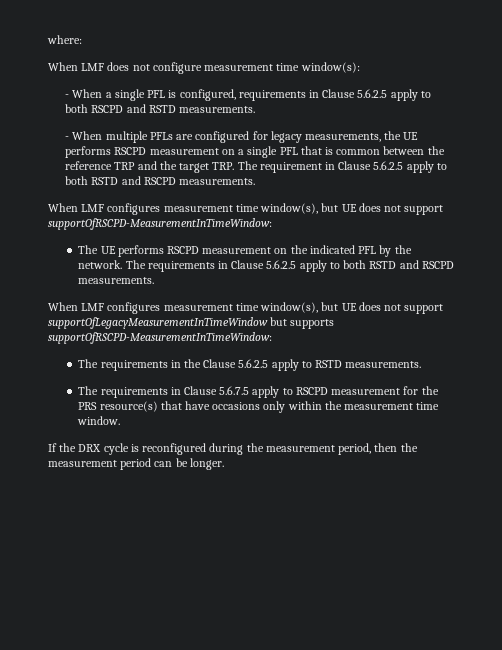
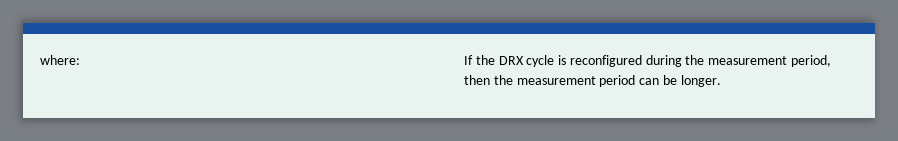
- When LMF does not configure measurement time window(s):
- - When a single PFL is configured, requirements in Clause 5.6.2.5 apply to both RSCPD and RSTD measurements.
- - When multiple PFLs are configured for legacy measurements, the UE performs RSCPD measurement on a single PFL that is common between the reference TRP and the target TRP. The requirement in Clause 5.6.2.5 apply to both RSTD and RSCPD measurements.
- When LMF configures measurement time window(s), but UE does not support supportOfRSCPD-MeasurementInTimeWindow:
- The UE performs RSCPD measurement on the indicated PFL by the network. The requirements in Clause 5.6.2.5 apply to both RSTD and RSCPD measurements.
- When LMF configures measurement time window(s), but UE does not support supportOfLegacyMeasurementInTimeWindow but supports supportOfRSCPD-MeasurementInTimeWindow:
- The requirements in the Clause 5.6.2.5 apply to RSTD measurements.
- The requirements in Clause 5.6.7.5 apply to RSCPD measurement for the PRS resource(s) that have occasions only within the measurement time window.

